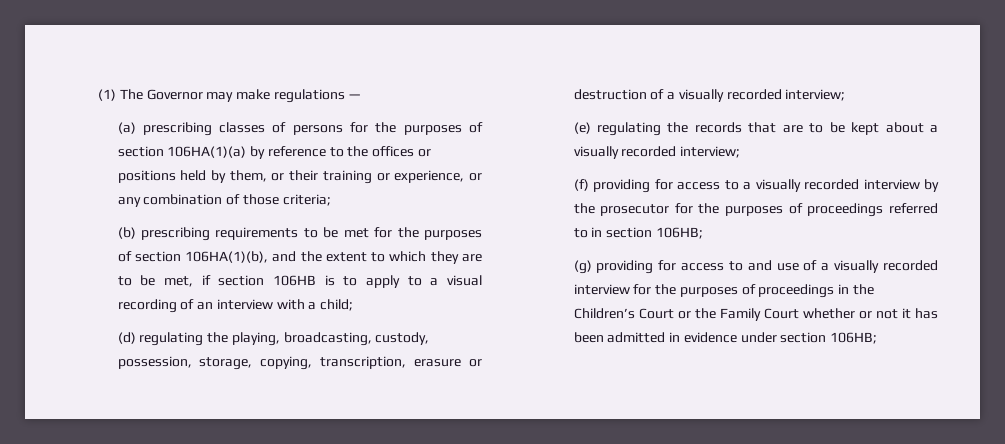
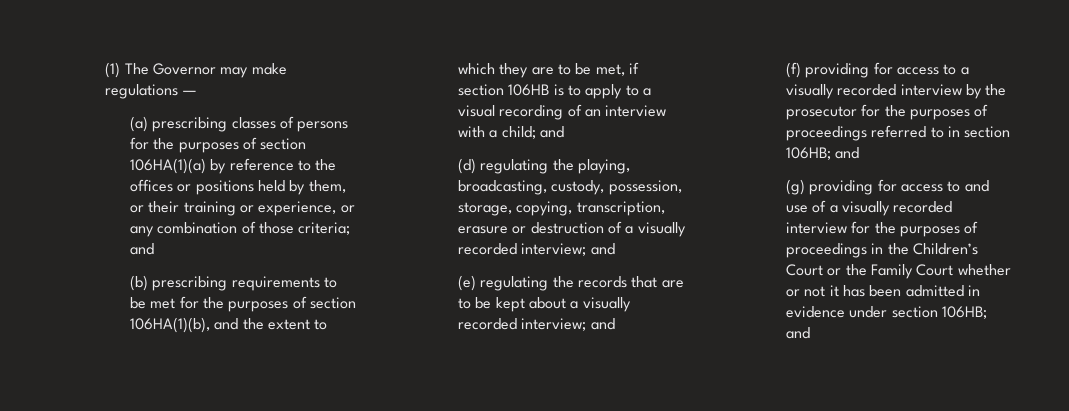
- (a) prescribing classes of persons for the purposes of section 106HA(1)(a) by reference to the offices or positions held by them, or their training or experience, or any combination of those criteria;
+ (a) prescribing classes of persons for the purposes of section 106HA(1)(a) by reference to the offices or positions held by them, or their training or experience, or any combination of those criteria; and
- (b) prescribing requirements to be met for the purposes of section 106HA(1)(b), and the extent to which they are to be met, if section 106HB is to apply to a visual recording of an interview with a child;
+ (b) prescribing requirements to be met for the purposes of section 106HA(1)(b), and the extent to which they are to be met, if section 106HB is to apply to a visual recording of an interview with a child; and
- (d) regulating the playing, broadcasting, custody, possession, storage, copying, transcription, erasure or destruction of a visually recorded interview;
+ (d) regulating the playing, broadcasting, custody, possession, storage, copying, transcription, erasure or destruction of a visually recorded interview; and
- (e) regulating the records that are to be kept about a visually recorded interview;
+ (e) regulating the records that are to be kept about a visually recorded interview; and
- (f) providing for access to a visually recorded interview by the prosecutor for the purposes of proceedings referred to in section 106HB;
+ (f) providing for access to a visually recorded interview by the prosecutor for the purposes of proceedings referred to in section 106HB; and
- (g) providing for access to and use of a visually recorded interview for the purposes of proceedings in the Children’s Court or the Family Court whether or not it has been admitted in evidence under section 106HB;
+ (g) providing for access to and use of a visually recorded interview for the purposes of proceedings in the Children’s Court or the Family Court whether or not it has been admitted in evidence under section 106HB; and

